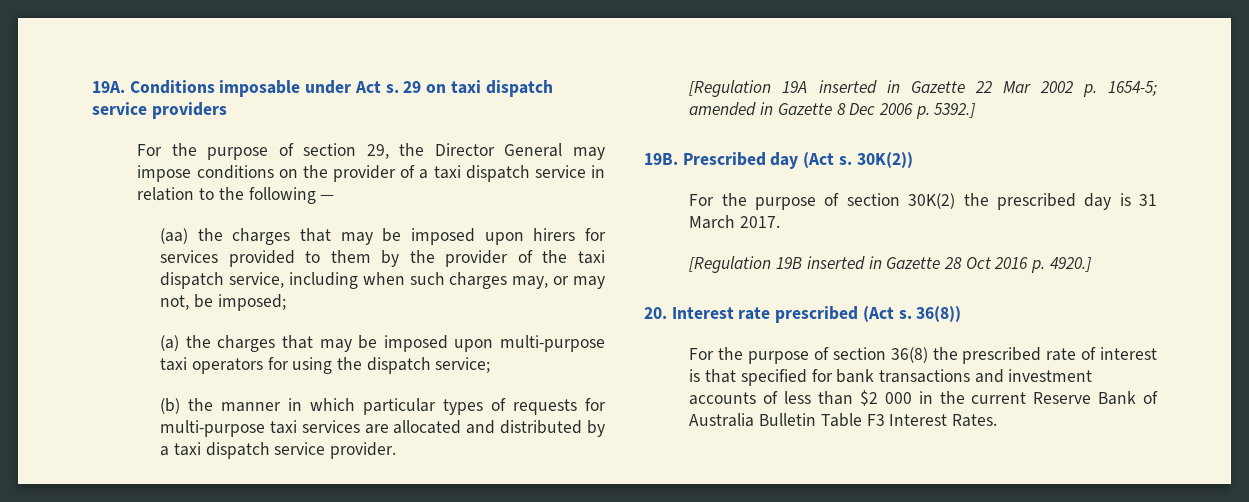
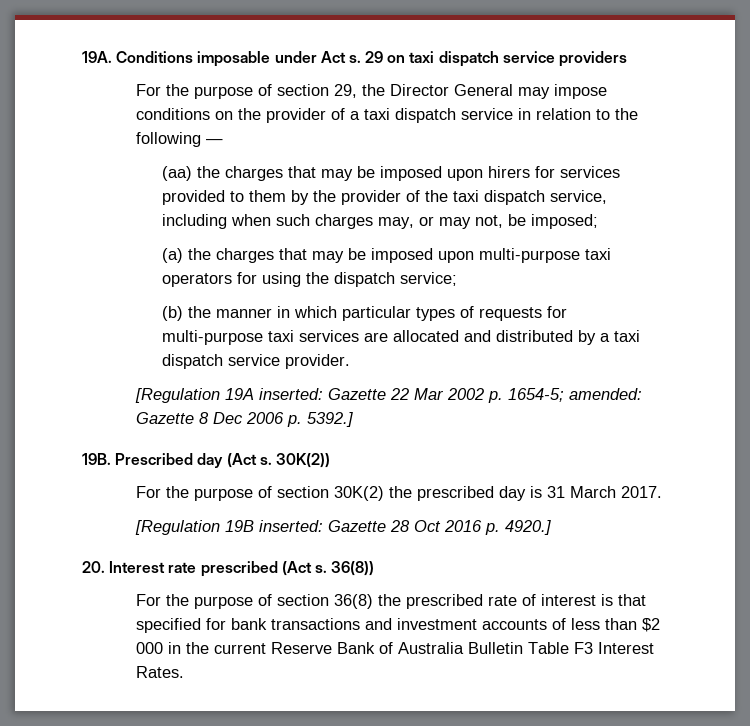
- [Regulation 19A inserted in Gazette 22 Mar 2002 p. 1654-5; amended in Gazette 8 Dec 2006 p. 5392.]
+ [Regulation 19A inserted: Gazette 22 Mar 2002 p. 1654-5; amended: Gazette 8 Dec 2006 p. 5392.]
- [Regulation 19B inserted in Gazette 28 Oct 2016 p. 4920.]
+ [Regulation 19B inserted: Gazette 28 Oct 2016 p. 4920.]

